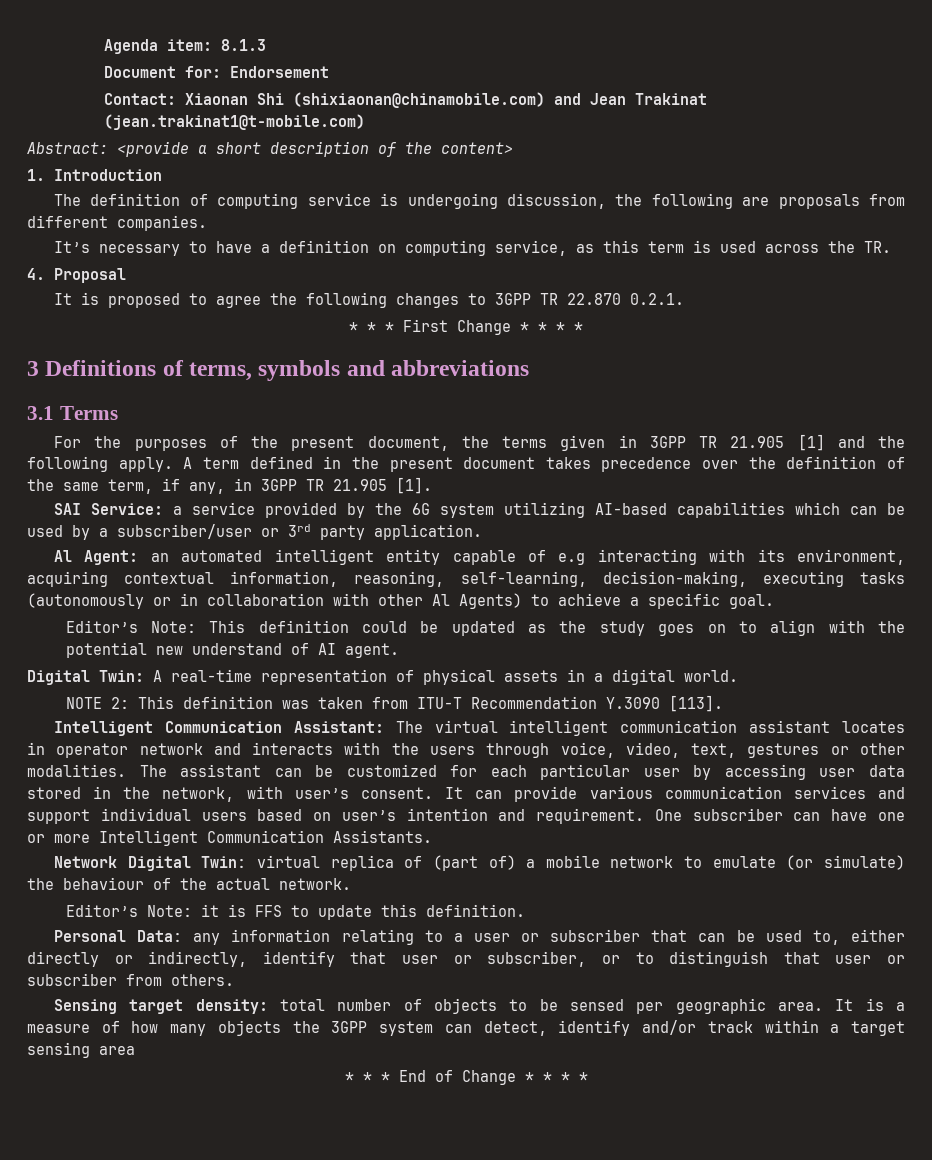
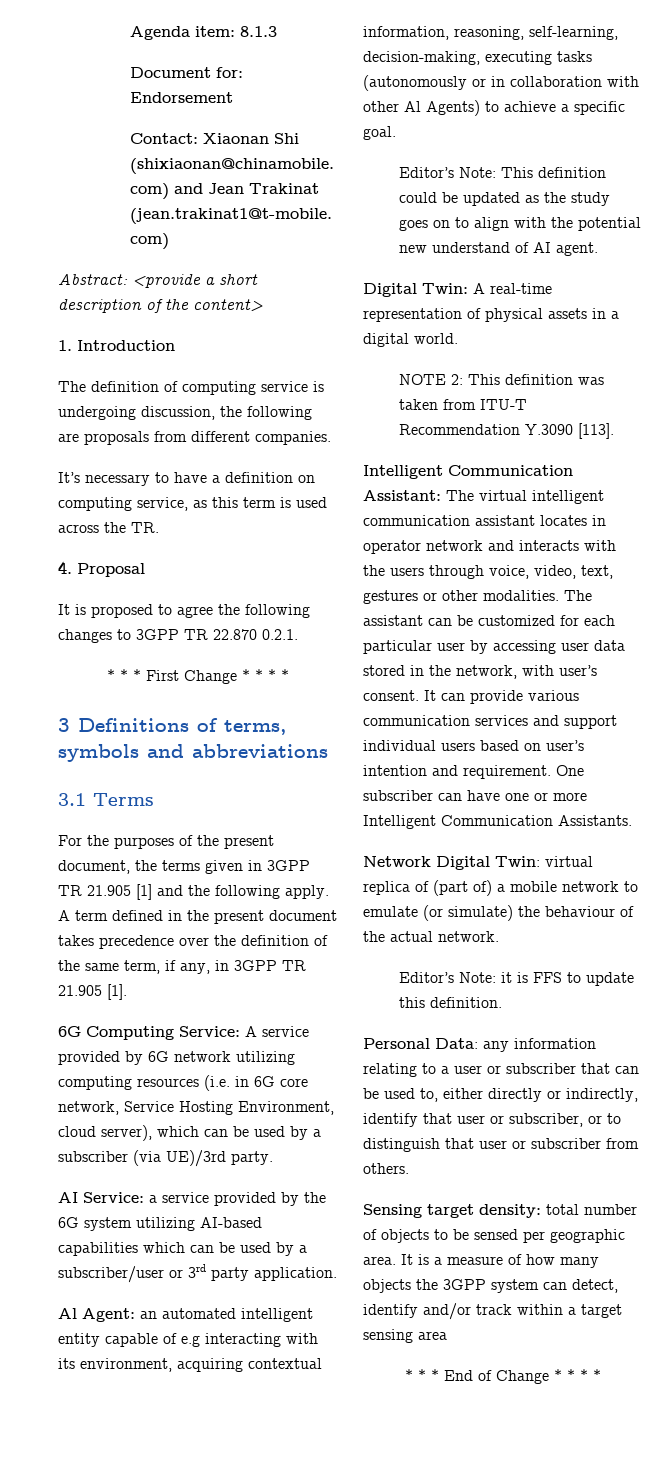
- SAI Service: a service provided by the 6G system utilizing AI-based capabilities which can be used by a subscriber/user or 3rd party application.
+ 6G Computing Service: A service provided by 6G network utilizing computing resources (i.e. in 6G core network, Service Hosting Environment, cloud server), which can be used by a subscriber (via UE)/3rd party.
+ AI Service: a service provided by the 6G system utilizing AI-based capabilities which can be used by a subscriber/user or 3rd party application.

